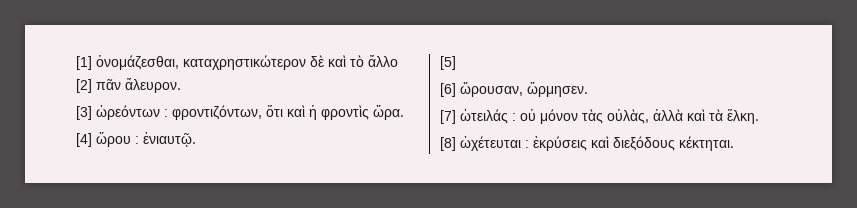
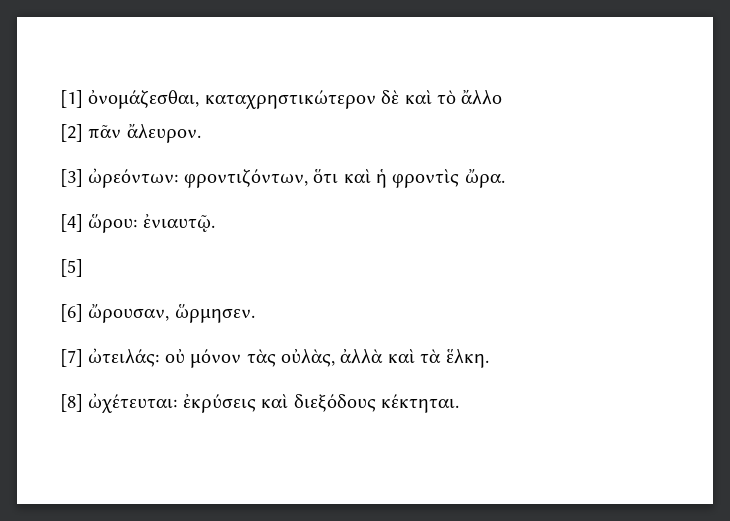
- [3] ὠρεόντων : φροντιζόντων, ὅτι καὶ ἡ φροντὶς ὤρα.
+ [3] ὠρεόντων: φροντιζόντων, ὅτι καὶ ἡ φροντὶς ὤρα.
- [4] ὥρου : ἐνιαυτῷ.
+ [4] ὥρου: ἐνιαυτῷ.
- [7] ὠτειλάς : οὐ μόνον τὰς οὐλὰς, ἀλλὰ καὶ τὰ ἕλκη.
+ [7] ὠτειλάς: οὐ μόνον τὰς οὐλὰς, ἀλλὰ καὶ τὰ ἕλκη.
- [8] ὠχέτευται : ἐκρύσεις καὶ διεξόδους κέκτηται.
+ [8] ὠχέτευται: ἐκρύσεις καὶ διεξόδους κέκτηται.

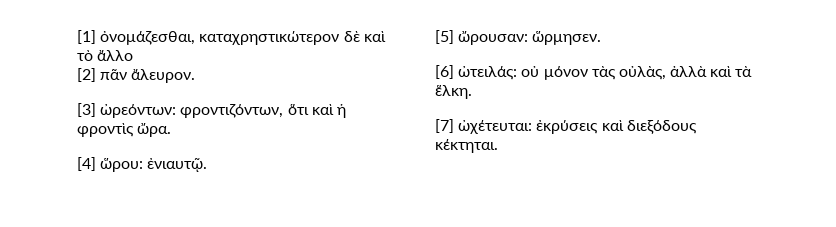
- [5]
+ [5] ὤρουσαν: ὥρμησεν.
- [6] ὤρουσαν, ὥρμησεν.
- [7] ὠτειλάς: οὐ μόνον τὰς οὐλὰς, ἀλλὰ καὶ τὰ ἕλκη.
+ [6] ὠτειλάς: οὐ μόνον τὰς οὐλὰς, ἀλλὰ καὶ τὰ ἕλκη.
- [8] ὠχέτευται: ἐκρύσεις καὶ διεξόδους κέκτηται.
+ [7] ὠχέτευται: ἐκρύσεις καὶ διεξόδους κέκτηται.

